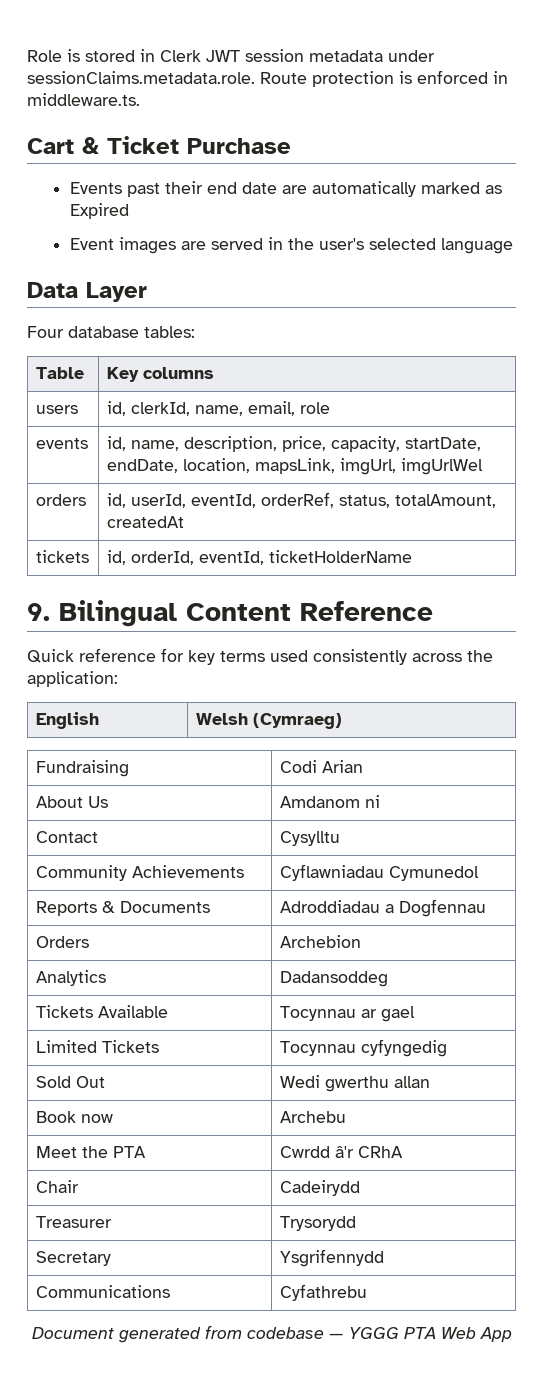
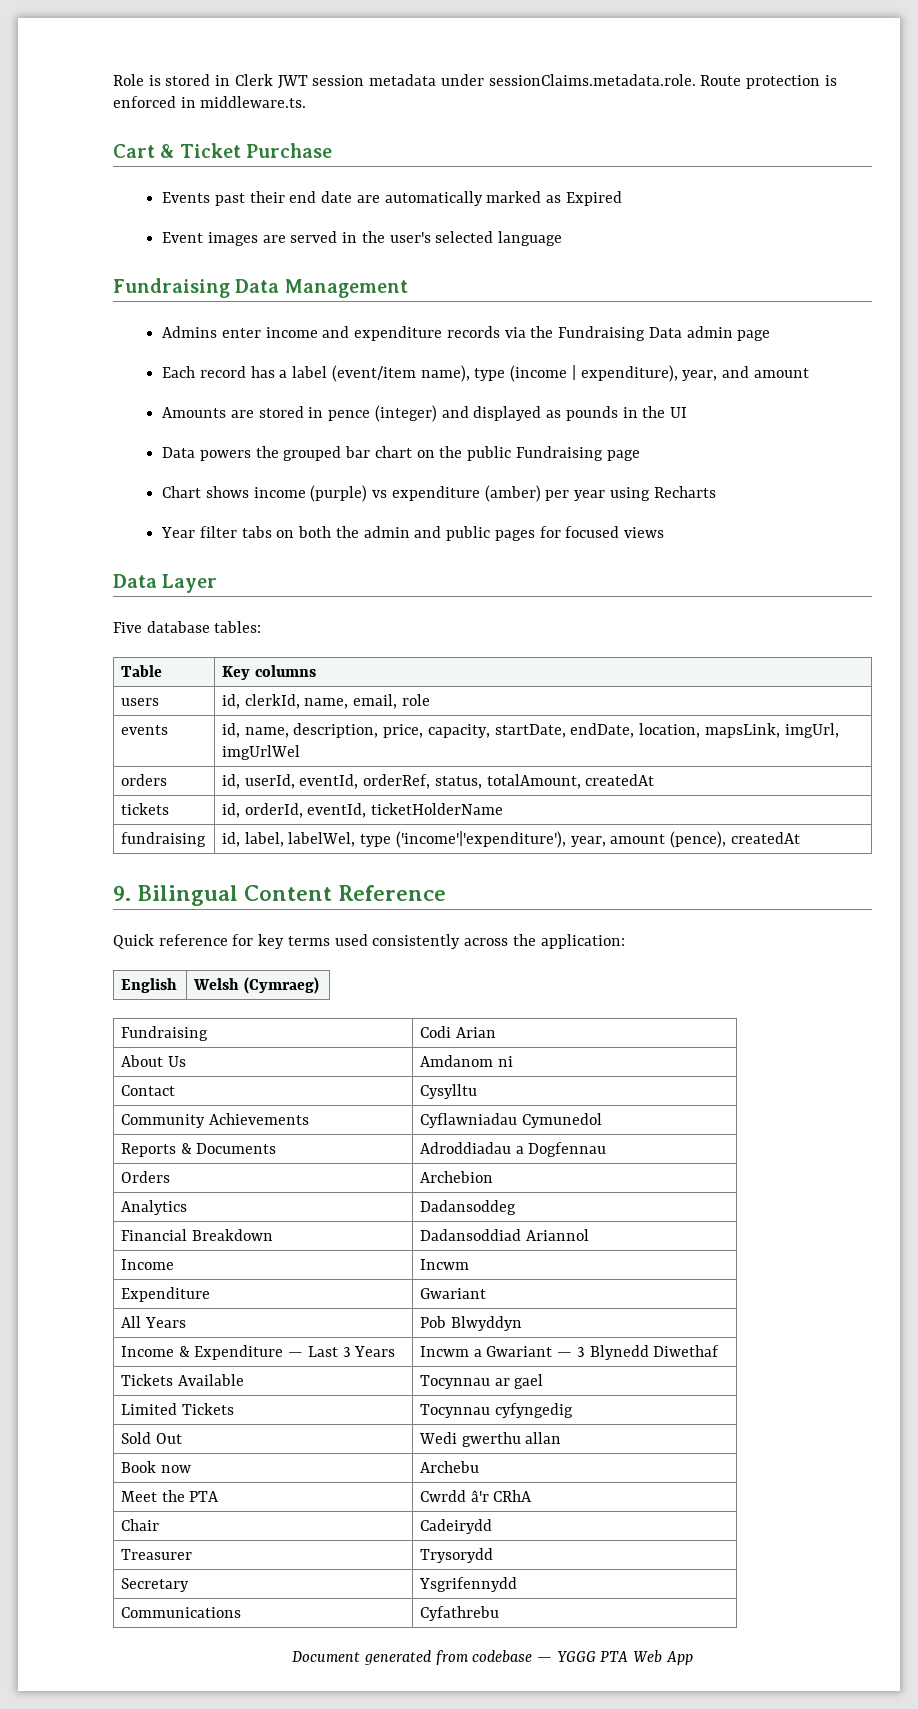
+ Fundraising Data Management
+ Admins enter income and expenditure records via the Fundraising Data admin page
+ Each record has a label (event/item name), type (income | expenditure), year, and amount
+ Amounts are stored in pence (integer) and displayed as pounds in the UI
+ Data powers the grouped bar chart on the public Fundraising page
+ Chart shows income (purple) vs expenditure (amber) per year using Recharts
+ Year filter tabs on both the admin and public pages for focused views
- Four database tables:
+ Five database tables:
+ fundraising | id, label, labelWel, type ('income'|'expenditure'), year, amount (pence), createdAt
+ Financial Breakdown | Dadansoddiad Ariannol
+ Income | Incwm
+ Expenditure | Gwariant
+ All Years | Pob Blwyddyn
+ Income & Expenditure — Last 3 Years | Incwm a Gwariant — 3 Blynedd Diwethaf

